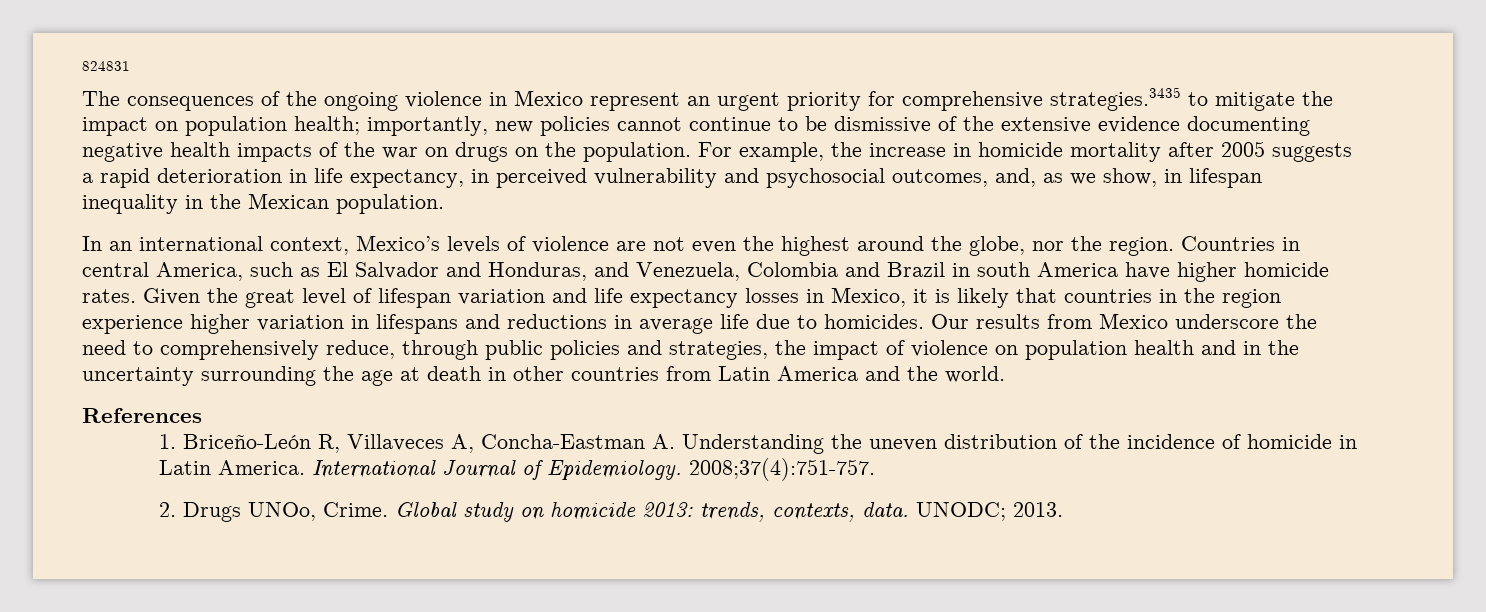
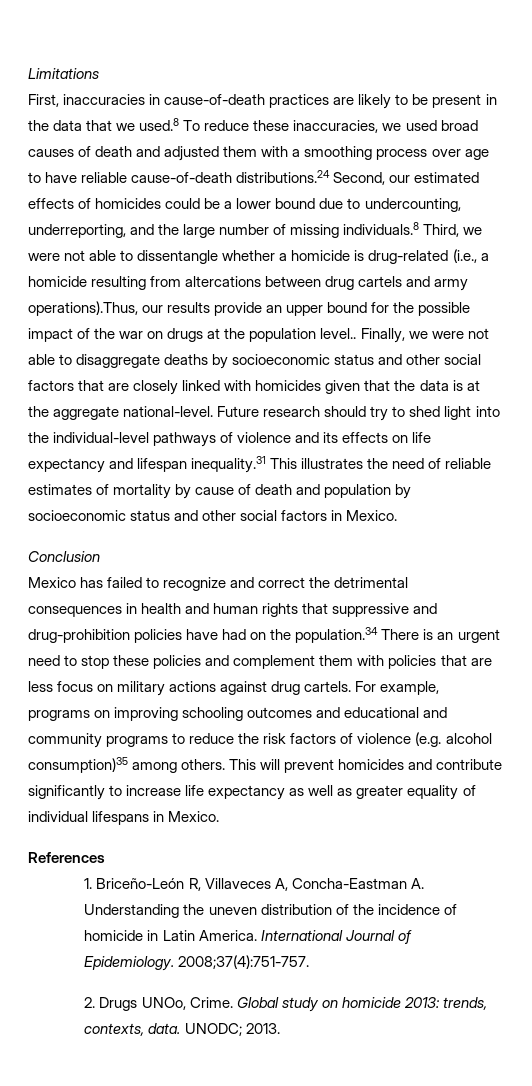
- 824831
- The consequences of the ongoing violence in Mexico represent an urgent priority for comprehensive strategies.3435 to mitigate the impact on population health; importantly, new policies cannot continue to be dismissive of the extensive evidence documenting negative health impacts of the war on drugs on the population. For example, the increase in homicide mortality after 2005 suggests a rapid deterioration in life expectancy, in perceived vulnerability and psychosocial outcomes, and, as we show, in lifespan inequality in the Mexican population.
- In an international context, Mexico’s levels of violence are not even the highest around the globe, nor the region. Countries in central America, such as El Salvador and Honduras, and Venezuela, Colombia and Brazil in south America have higher homicide rates. Given the great level of lifespan variation and life expectancy losses in Mexico, it is likely that countries in the region experience higher variation in lifespans and reductions in average life due to homicides. Our results from Mexico underscore the need to comprehensively reduce, through public policies and strategies, the impact of violence on population health and in the uncertainty surrounding the age at death in other countries from Latin America and the world.
+ Limitations
+ First, inaccuracies in cause-of-death practices are likely to be present in the data that we used.8 To reduce these inaccuracies, we used broad causes of death and adjusted them with a smoothing process over age to have reliable cause-of-death distributions.24 Second, our estimated effects of homicides could be a lower bound due to undercounting, underreporting, and the large number of missing individuals.8 Third, we were not able to dissentangle whether a homicide is drug-related (i.e., a homicide resulting from altercations between drug cartels and army operations).Thus, our results provide an upper bound for the possible impact of the war on drugs at the population level.. Finally, we were not able to disaggregate deaths by socioeconomic status and other social factors that are closely linked with homicides given that the data is at the aggregate national-level. Future research should try to shed light into the individual-level pathways of violence and its effects on life expectancy and lifespan inequality.31 This illustrates the need of reliable estimates of mortality by cause of death and population by socioeconomic status and other social factors in Mexico.
+ Conclusion
+ Mexico has failed to recognize and correct the detrimental consequences in health and human rights that suppressive and drug-prohibition policies have had on the population.34 There is an urgent need to stop these policies and complement them with policies that are less focus on military actions against drug cartels. For example, programs on improving schooling outcomes and educational and community programs to reduce the risk factors of violence (e.g. alcohol consumption)35 among others. This will prevent homicides and contribute significantly to increase life expectancy as well as greater equality of individual lifespans in Mexico.

